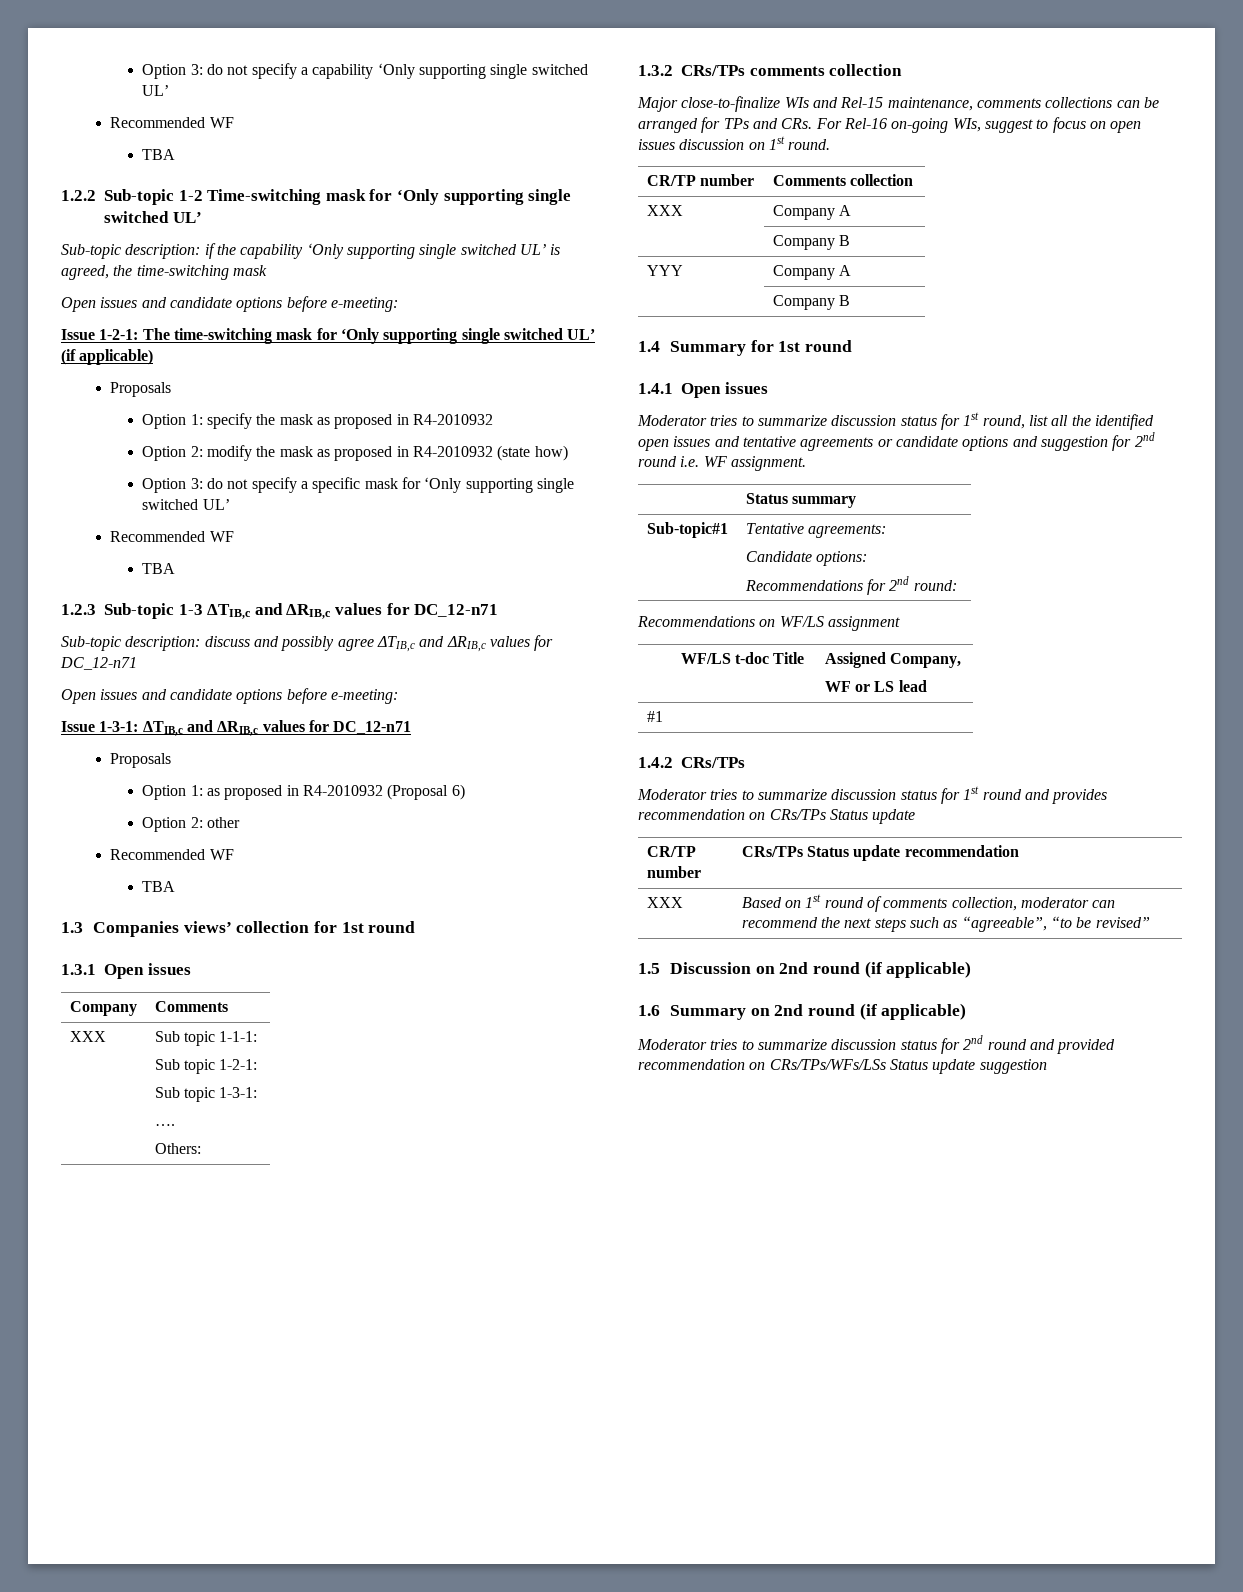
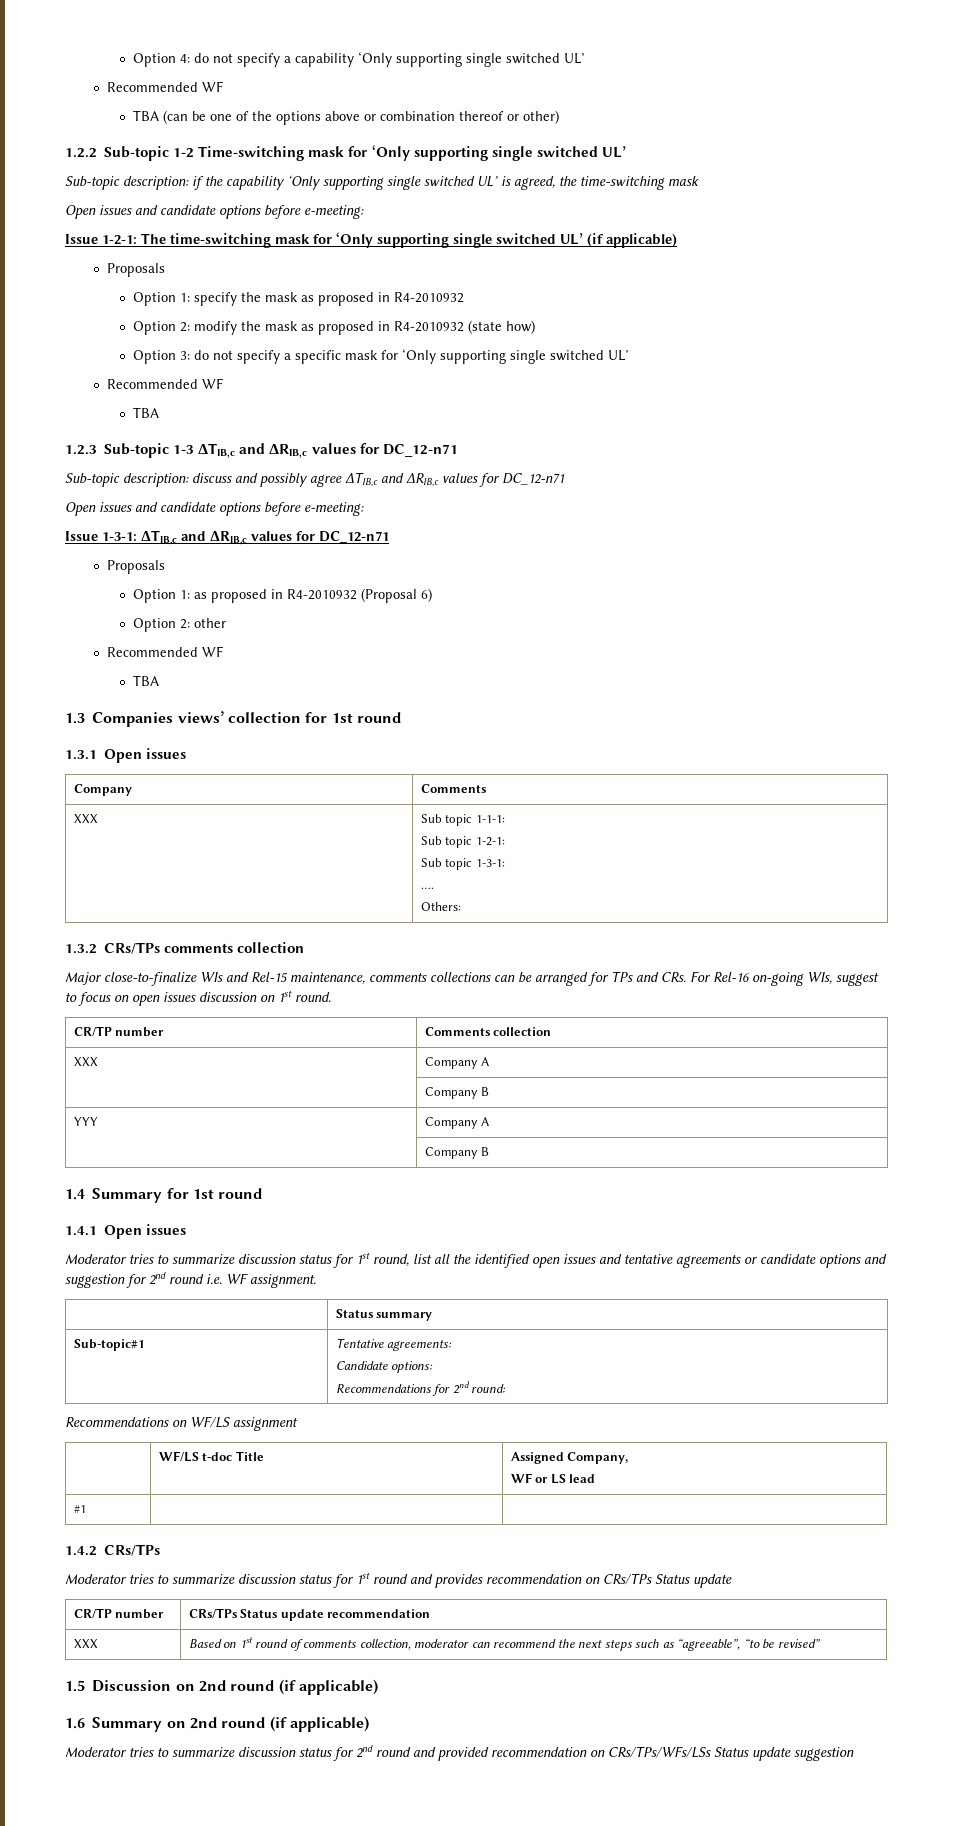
- Option 3: do not specify a capability ‘Only supporting single switched UL’
+ Option 4: do not specify a capability ‘Only supporting single switched UL’
  Recommended WF
- TBA
+ TBA (can be one of the options above or combination thereof or other)

